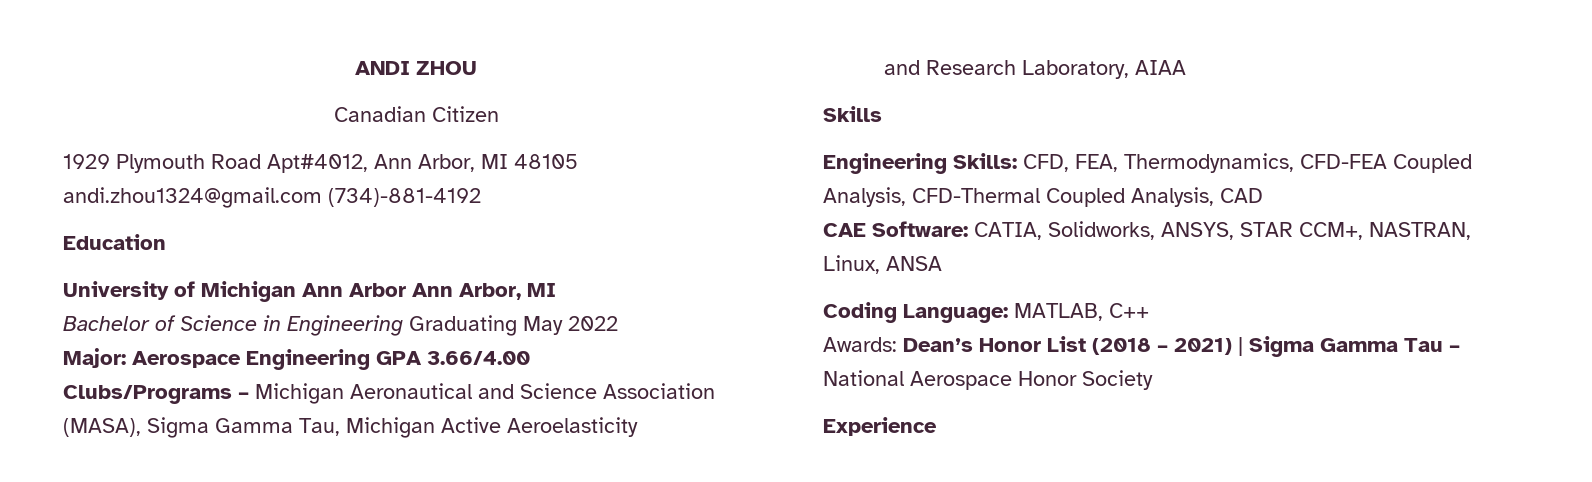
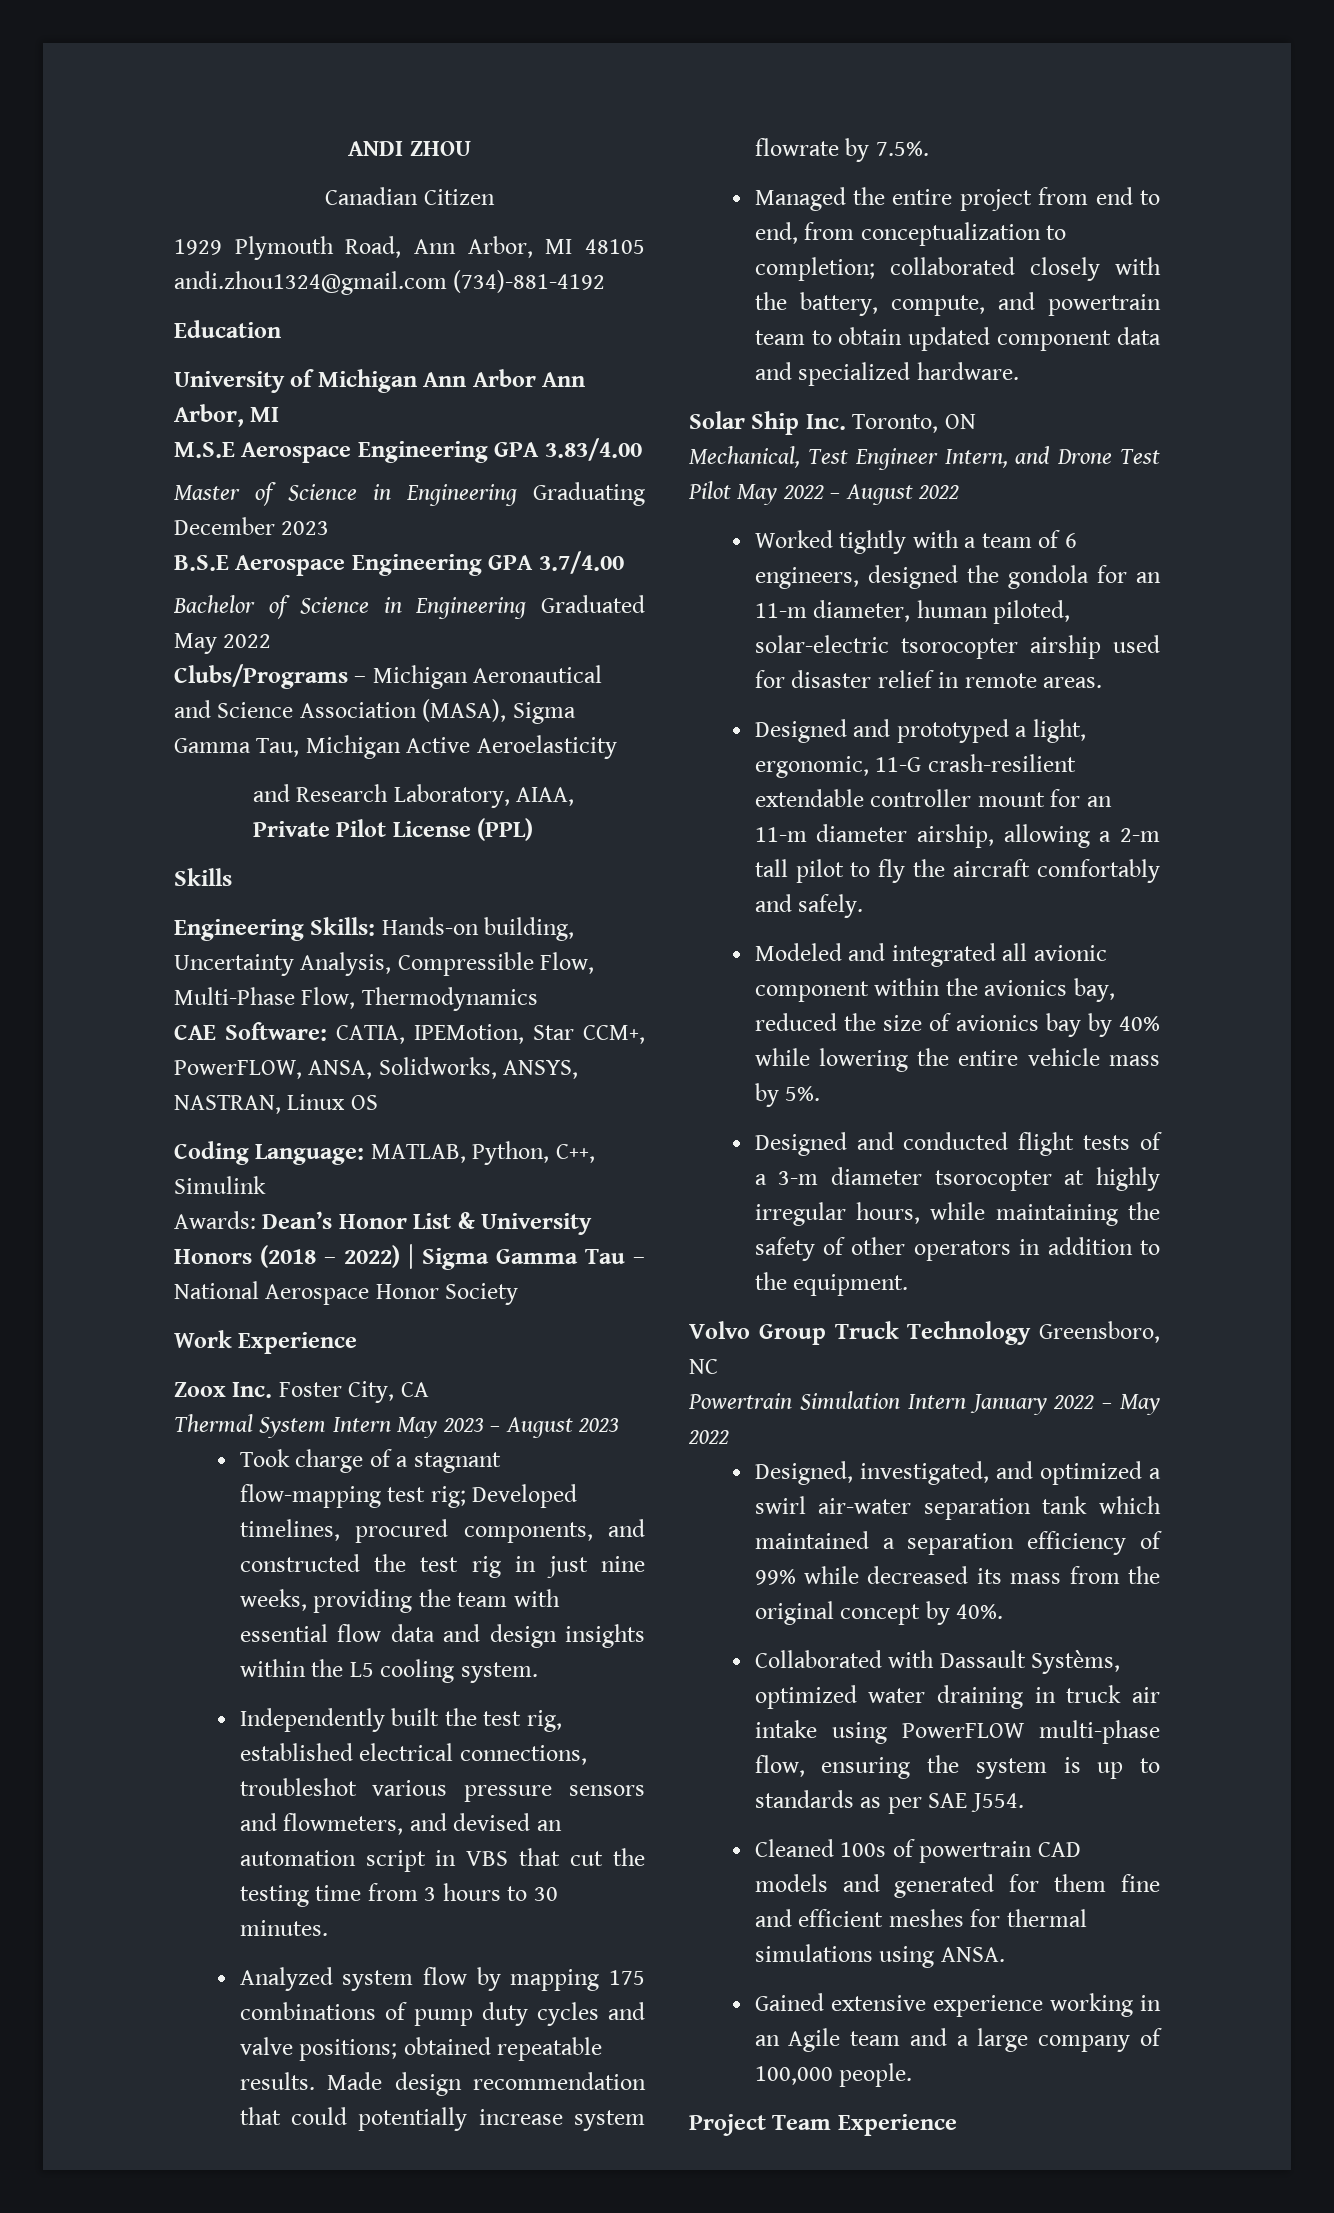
- 1929 Plymouth Road Apt#4012, Ann Arbor, MI 48105 andi.zhou1324@gmail.com (734)-881-4192
+ 1929 Plymouth Road, Ann Arbor, MI 48105 andi.zhou1324@gmail.com (734)-881-4192
+ M.S.E Aerospace Engineering GPA 3.83/4.00
+ Master of Science in Engineering Graduating December 2023
+ B.S.E Aerospace Engineering GPA 3.7/4.00
- Bachelor of Science in Engineering Graduating May 2022
- Major: Aerospace Engineering GPA 3.66/4.00
+ Bachelor of Science in Engineering Graduated May 2022
- and Research Laboratory, AIAA
+ and Research Laboratory, AIAA, Private Pilot License (PPL)
  Skills
- Engineering Skills: CFD, FEA, Thermodynamics, CFD-FEA Coupled Analysis, CFD-Thermal Coupled Analysis, CAD
- CAE Software: CATIA, Solidworks, ANSYS, STAR CCM+, NASTRAN, Linux, ANSA
+ Engineering Skills: Hands-on building, Uncertainty Analysis, Compressible Flow, Multi-Phase Flow, Thermodynamics
+ CAE Software: CATIA, IPEMotion, Star CCM+, PowerFLOW, ANSA, Solidworks, ANSYS, NASTRAN, Linux OS
- Coding Language: MATLAB, C++
+ Coding Language: MATLAB, Python, C++, Simulink
- Awards: Dean’s Honor List (2018 – 2021) | Sigma Gamma Tau – National Aerospace Honor Society
+ Awards: Dean’s Honor List & University Honors (2018 – 2022) | Sigma Gamma Tau – National Aerospace Honor Society
- Experience
+ Work Experience
+ Zoox Inc. Foster City, CA
+ Thermal System Intern May 2023 – August 2023
+ Took charge of a stagnant flow-mapping test rig; Developed timelines, procured components, and constructed the test rig in just nine weeks, providing the team with essential flow data and design insights within the L5 cooling system.
+ Independently built the test rig, established electrical connections, troubleshot various pressure sensors and flowmeters, and devised an automation script in VBS that cut the testing time from 3 hours to 30 minutes.
+ Analyzed system flow by mapping 175 combinations of pump duty cycles and valve positions; obtained repeatable results. Made design recommendation that could potentially increase system flowrate by 7.5%.
+ Managed the entire project from end to end, from conceptualization to completion; collaborated closely with the battery, compute, and powertrain team to obtain updated component data and specialized hardware.
+ Solar Ship Inc. Toronto, ON
+ Mechanical, Test Engineer Intern, and Drone Test Pilot May 2022 – August 2022
+ Worked tightly with a team of 6 engineers, designed the gondola for an 11-m diameter, human piloted, solar-electric tsorocopter airship used for disaster relief in remote areas.
+ Designed and prototyped a light, ergonomic, 11-G crash-resilient extendable controller mount for an 11-m diameter airship, allowing a 2-m tall pilot to fly the aircraft comfortably and safely.
+ Modeled and integrated all avionic component within the avionics bay, reduced the size of avionics bay by 40% while lowering the entire vehicle mass by 5%.
+ Designed and conducted flight tests of a 3-m diameter tsorocopter at highly irregular hours, while maintaining the safety of other operators in addition to the equipment.
+ Volvo Group Truck Technology Greensboro, NC
+ Powertrain Simulation Intern January 2022 – May 2022
+ Designed, investigated, and optimized a swirl air-water separation tank which maintained a separation efficiency of 99% while decreased its mass from the original concept by 40%.
+ Collaborated with Dassault Systèms, optimized water draining in truck air intake using PowerFLOW multi-phase flow, ensuring the system is up to standards as per SAE J554.
+ Cleaned 100s of powertrain CAD models and generated for them fine and efficient meshes for thermal simulations using ANSA.
+ Gained extensive experience working in an Agile team and a large company of 100,000 people.
+ Project Team Experience

